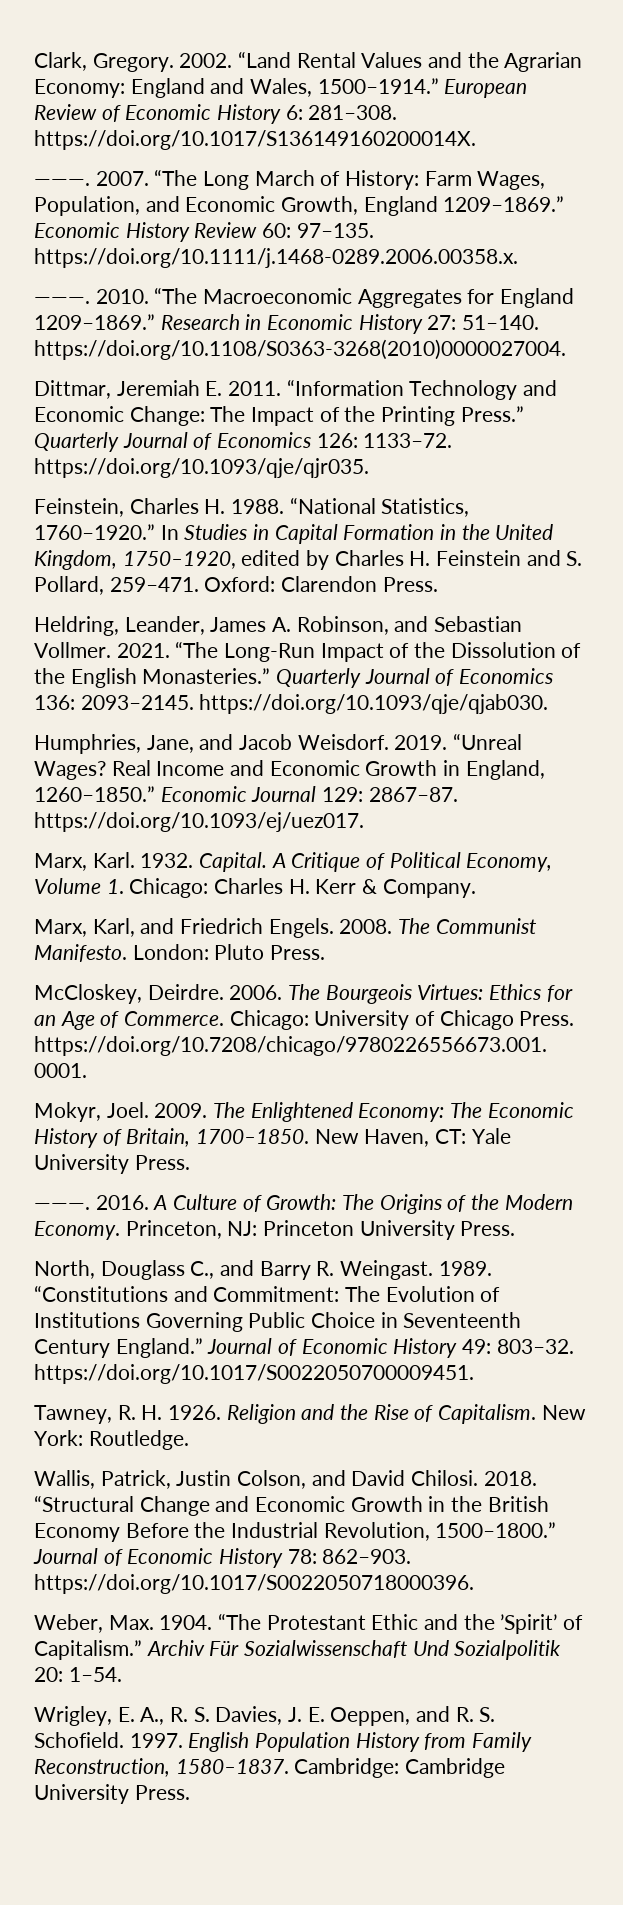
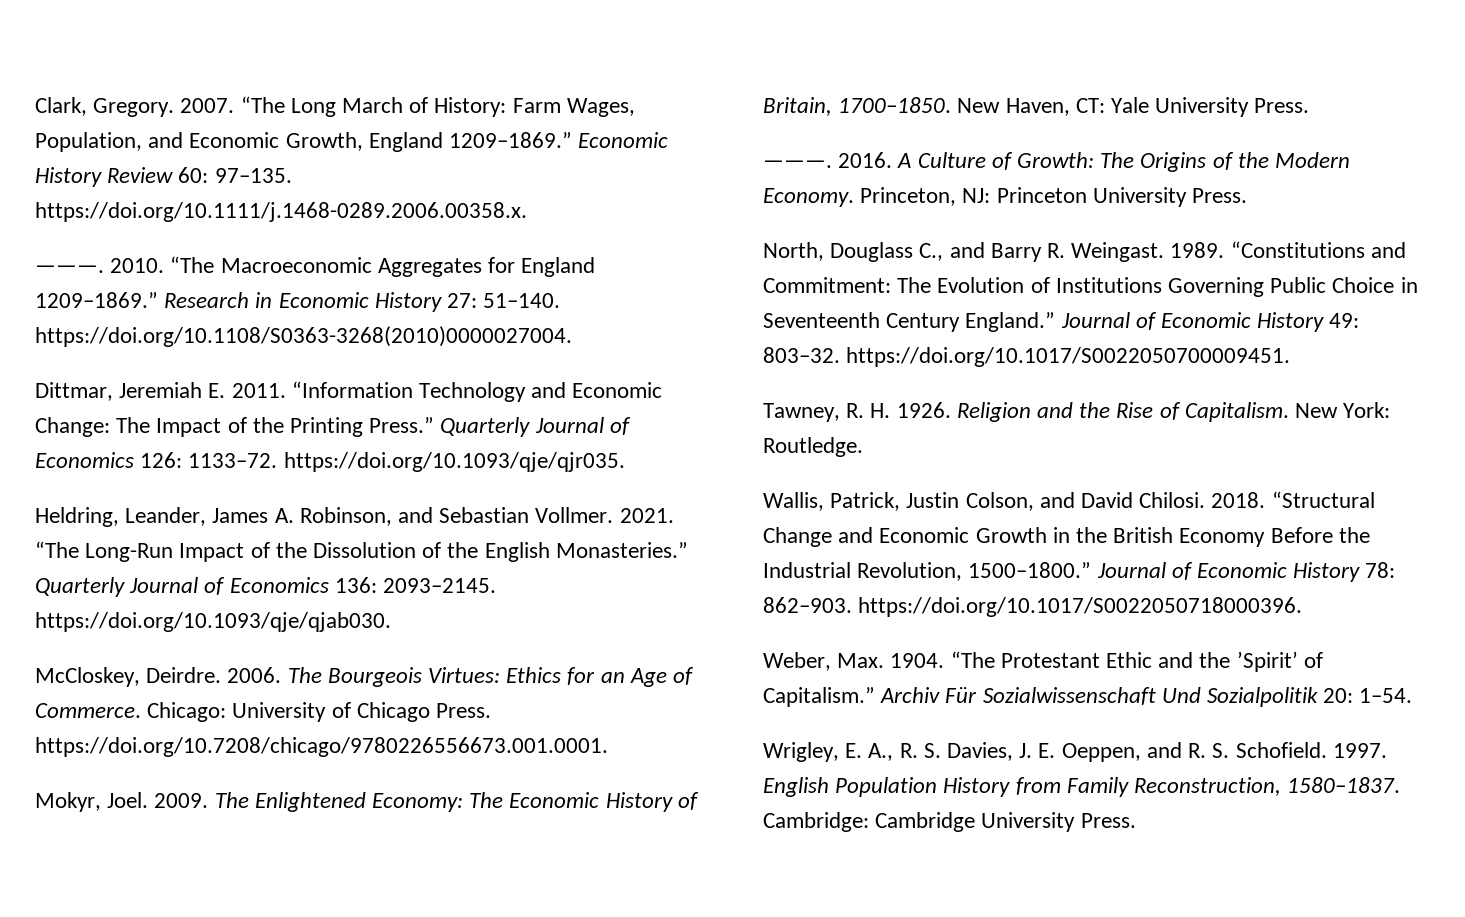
- 2002. “Land Rental Values and the Agrarian Economy: England and Wales, 1500–1914.” European Review of Economic History 6: 281–308. https://doi.org/10.1017/S136149160200014X.
- ———.
- Feinstein, Charles H. 1988. “National Statistics, 1760–1920.” In Studies in Capital Formation in the United Kingdom, 1750–1920, edited by Charles H. Feinstein and S. Pollard, 259–471. Oxford: Clarendon Press.
- Humphries, Jane, and Jacob Weisdorf. 2019. “Unreal Wages? Real Income and Economic Growth in England, 1260–1850.” Economic Journal 129: 2867–87. https://doi.org/10.1093/ej/uez017.
- Marx, Karl. 1932. Capital. A Critique of Political Economy, Volume 1. Chicago: Charles H. Kerr & Company.
- Marx, Karl, and Friedrich Engels. 2008. The Communist Manifesto. London: Pluto Press.

